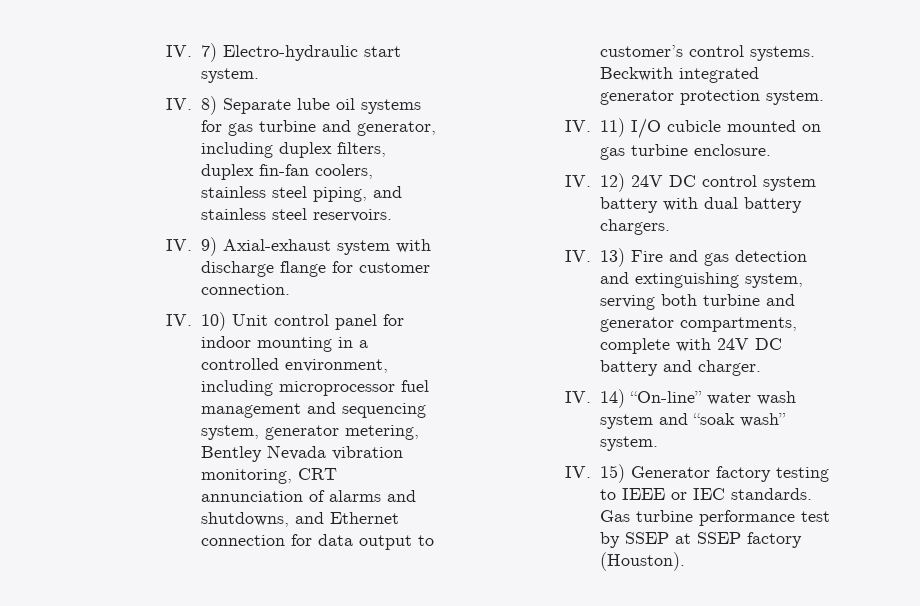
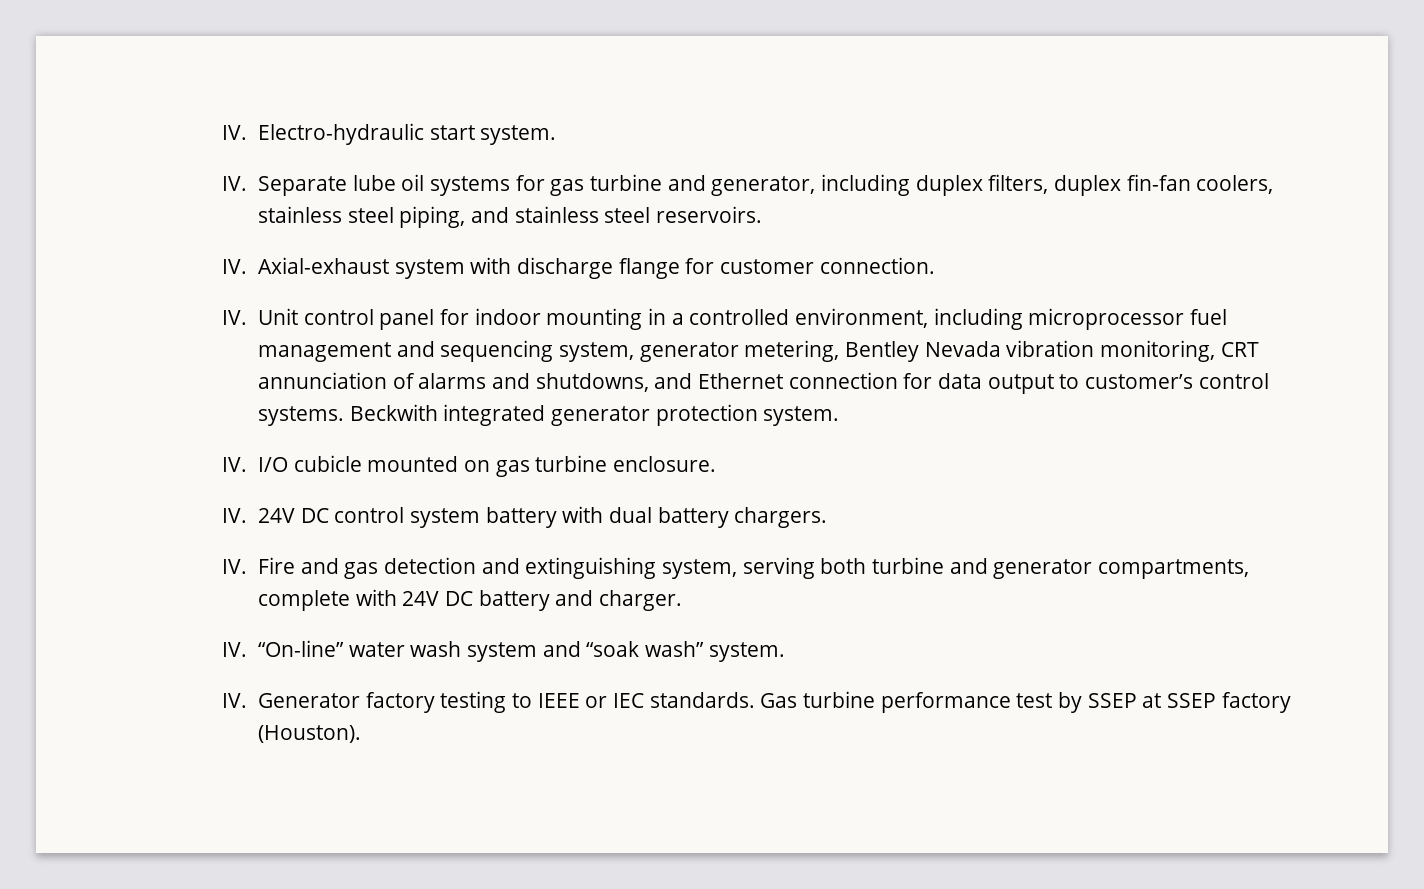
- IV. 7) Electro-hydraulic start system.
+ IV. Electro-hydraulic start system.
- IV. 8) Separate lube oil systems for gas turbine and generator, including duplex filters, duplex fin-fan coolers, stainless steel piping, and stainless steel reservoirs.
+ IV. Separate lube oil systems for gas turbine and generator, including duplex filters, duplex fin-fan coolers, stainless steel piping, and stainless steel reservoirs.
- IV. 9) Axial-exhaust system with discharge flange for customer connection.
+ IV. Axial-exhaust system with discharge flange for customer connection.
- IV. 10) Unit control panel for indoor mounting in a controlled environment, including microprocessor fuel management and sequencing system, generator metering, Bentley Nevada vibration monitoring, CRT annunciation of alarms and shutdowns, and Ethernet connection for data output to customer’s control systems.
+ IV. Unit control panel for indoor mounting in a controlled environment, including microprocessor fuel management and sequencing system, generator metering, Bentley Nevada vibration monitoring, CRT annunciation of alarms and shutdowns, and Ethernet connection for data output to customer’s control systems.
- IV. 11) I/O cubicle mounted on gas turbine enclosure.
+ IV. I/O cubicle mounted on gas turbine enclosure.
- IV. 12) 24V DC control system battery with dual battery chargers.
+ IV. 24V DC control system battery with dual battery chargers.
- IV. 13) Fire and gas detection and extinguishing system, serving both turbine and generator compartments, complete with 24V DC battery and charger.
+ IV. Fire and gas detection and extinguishing system, serving both turbine and generator compartments, complete with 24V DC battery and charger.
- IV. 14) “On-line” water wash system and “soak wash” system.
+ IV. “On-line” water wash system and “soak wash” system.
- IV. 15) Generator factory testing to IEEE or IEC standards.
+ IV. Generator factory testing to IEEE or IEC standards.

